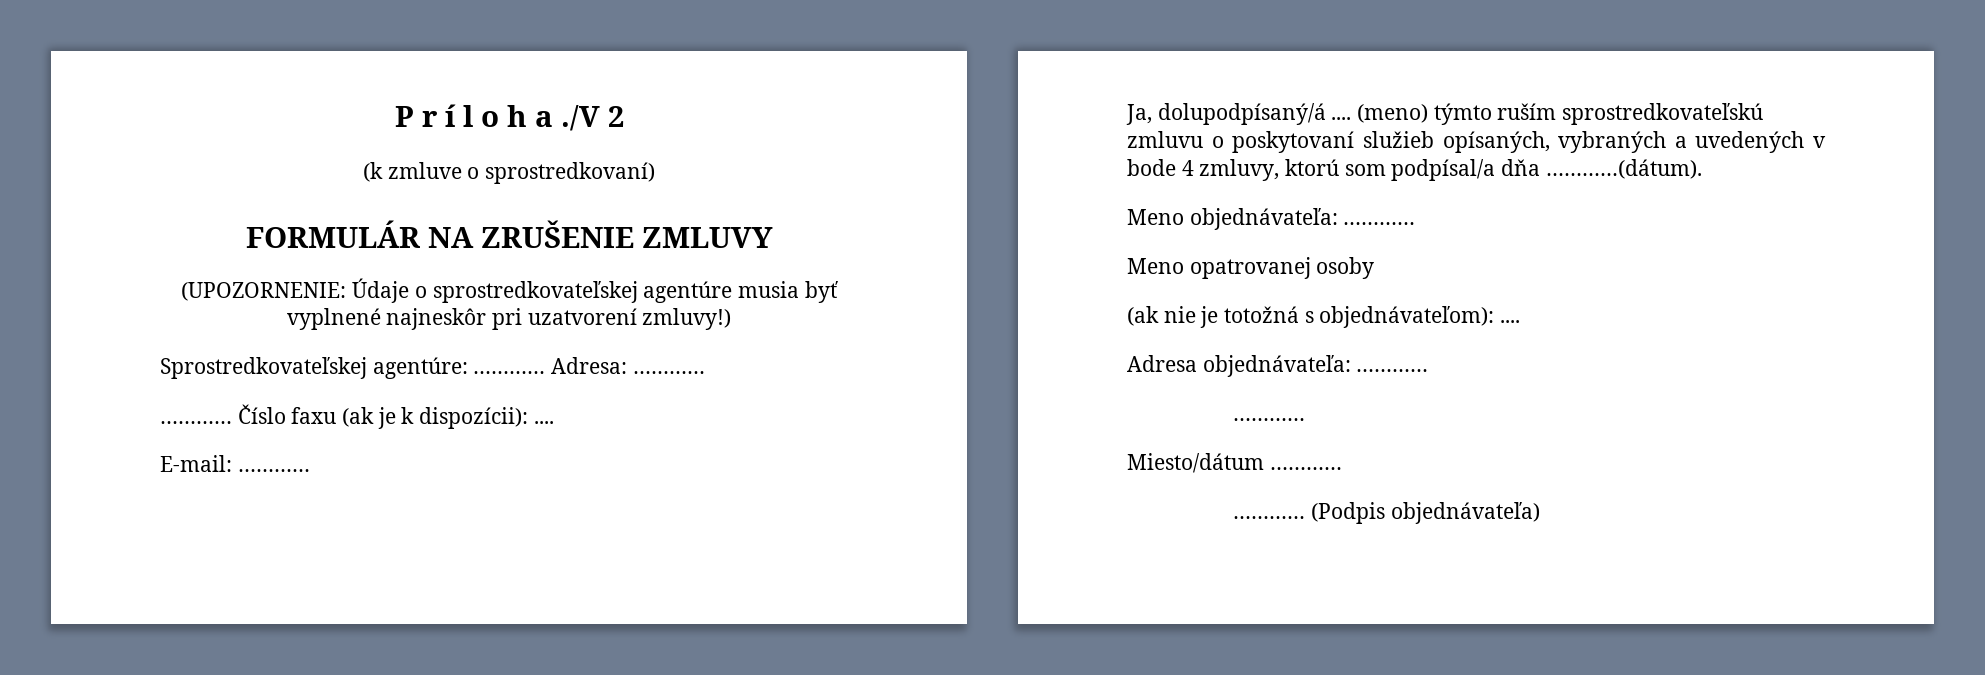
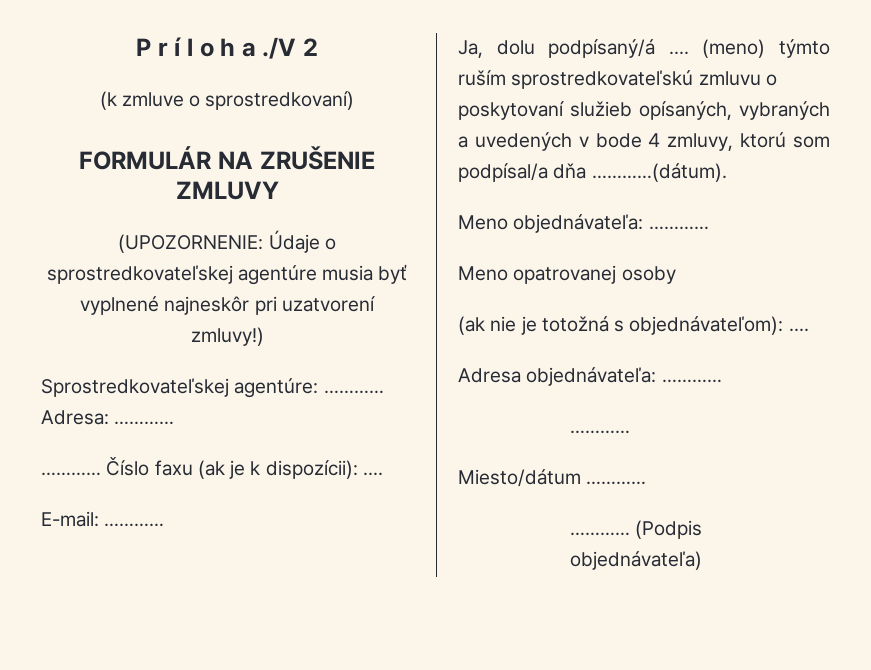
- Ja, dolupodpísaný/á ....
+ Ja, dolu podpísaný/á ....

